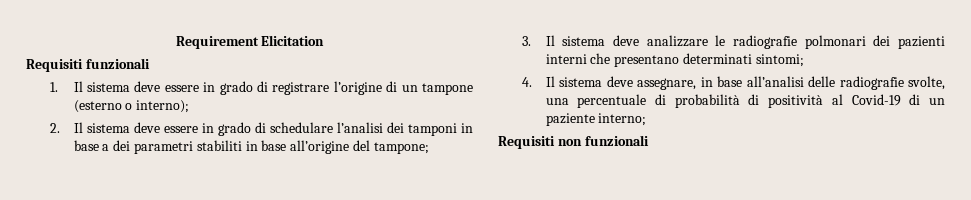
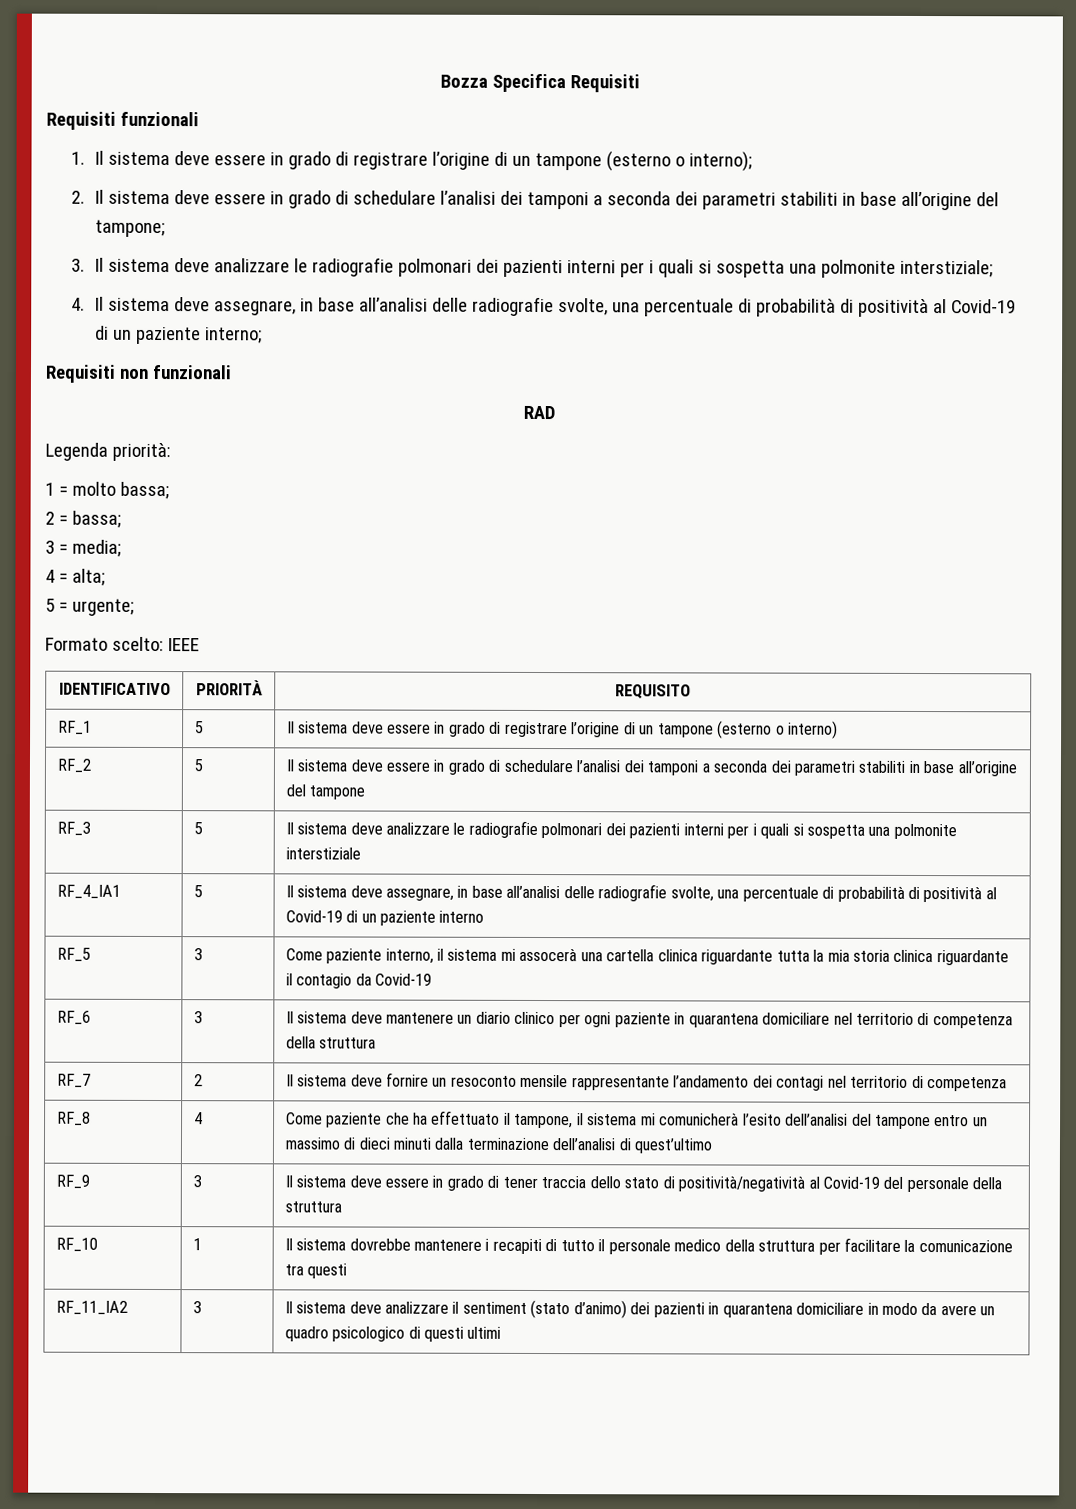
- Requirement Elicitation
+ Bozza Specifica Requisiti
- 2. Il sistema deve essere in grado di schedulare l’analisi dei tamponi in base a dei parametri stabiliti in base all’origine del tampone;
+ 2. Il sistema deve essere in grado di schedulare l’analisi dei tamponi a seconda dei parametri stabiliti in base all’origine del tampone;
- 3. Il sistema deve analizzare le radiografie polmonari dei pazienti interni che presentano determinati sintomi;
+ 3. Il sistema deve analizzare le radiografie polmonari dei pazienti interni per i quali si sospetta una polmonite interstiziale;
+ RAD
+ Legenda priorità:
+ 1 = molto bassa;
+ 2 = bassa;
+ 3 = media;
+ 4 = alta;
+ 5 = urgente;
+ Formato scelto: IEEE
+ IDENTIFICATIVO | PRIORITÀ | REQUISITO
+ RF_1 | 5 | Il sistema deve essere in grado di registrare l’origine di un tampone (esterno o interno)
+ RF_2 | 5 | Il sistema deve essere in grado di schedulare l’analisi dei tamponi a seconda dei parametri stabiliti in base all’origine del tampone
+ RF_3 | 5 | Il sistema deve analizzare le radiografie polmonari dei pazienti interni per i quali si sospetta una polmonite interstiziale
+ RF_4_IA1 | 5 | Il sistema deve assegnare, in base all’analisi delle radiografie svolte, una percentuale di probabilità di positività al Covid-19 di un paziente interno
+ RF_5 | 3 | Come paziente interno, il sistema mi assocerà una cartella clinica riguardante tutta la mia storia clinica riguardante il contagio da Covid-19
+ RF_6 | 3 | Il sistema deve mantenere un diario clinico per ogni paziente in quarantena domiciliare nel territorio di competenza della struttura
+ RF_7 | 2 | Il sistema deve fornire un resoconto mensile rappresentante l’andamento dei contagi nel territorio di competenza
+ RF_8 | 4 | Come paziente che ha effettuato il tampone, il sistema mi comunicherà l’esito dell’analisi del tampone entro un massimo di dieci minuti dalla terminazione dell’analisi di quest’ultimo
+ RF_9 | 3 | Il sistema deve essere in grado di tener traccia dello stato di positività/negatività al Covid-19 del personale della struttura
+ RF_10 | 1 | Il sistema dovrebbe mantenere i recapiti di tutto il personale medico della struttura per facilitare la comunicazione tra questi
+ RF_11_IA2 | 3 | Il sistema deve analizzare il sentiment (stato d’animo) dei pazienti in quarantena domiciliare in modo da avere un quadro psicologico di questi ultimi

